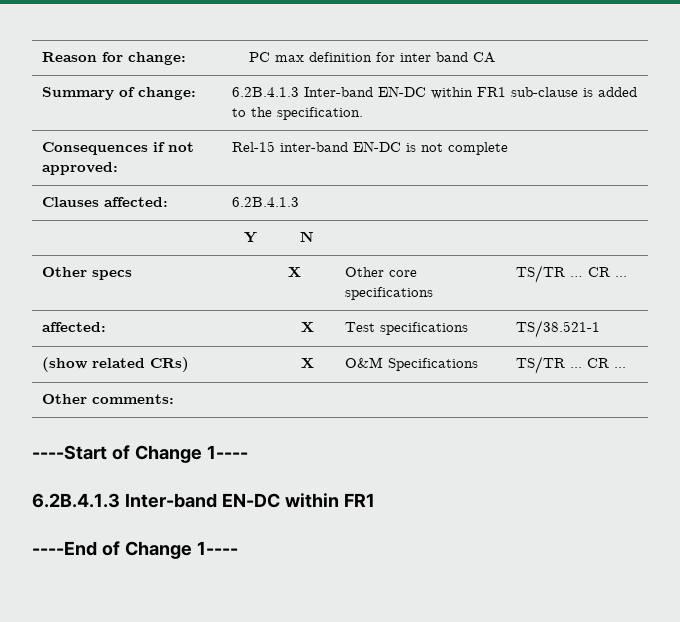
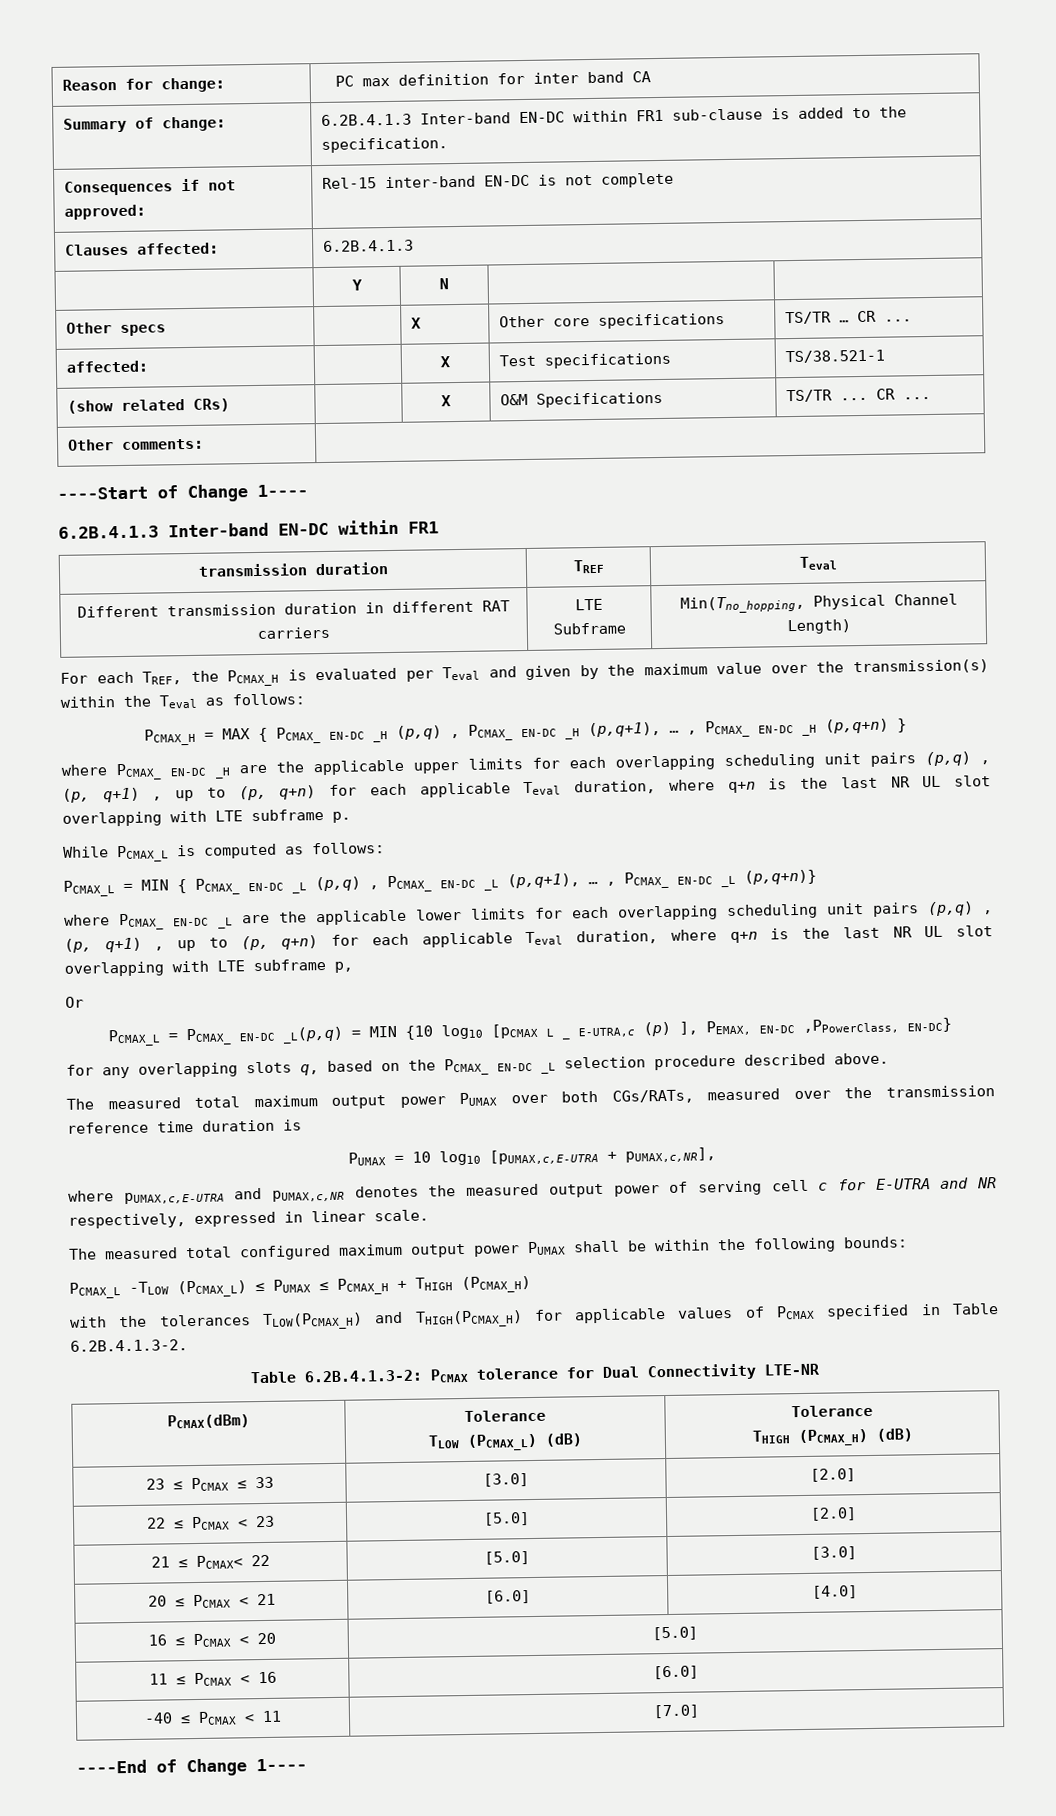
+ transmission duration | TREF | Teval
+ Different transmission duration in different RAT carriers | LTE Subframe | Min(Tno_hopping, Physical Channel Length)
+ For each TREF, the PCMAX_H is evaluated per Teval and given by the maximum value over the transmission(s) within the Teval as follows:
+ PCMAX_H = MAX { PCMAX_ EN-DC _H (p,q) , PCMAX_ EN-DC _H (p,q+1), … , PCMAX_ EN-DC _H (p,q+n) }
+ where PCMAX_ EN-DC _H are the applicable upper limits for each overlapping scheduling unit pairs (p,q) , (p, q+1) , up to (p, q+n) for each applicable Teval duration, where q+n is the last NR UL slot overlapping with LTE subframe p.
+ While PCMAX_L is computed as follows:
+ PCMAX_L = MIN { PCMAX_ EN-DC _L (p,q) , PCMAX_ EN-DC _L (p,q+1), … , PCMAX_ EN-DC _L (p,q+n)}
+ where PCMAX_ EN-DC _L are the applicable lower limits for each overlapping scheduling unit pairs (p,q) , (p, q+1) , up to (p, q+n) for each applicable Teval duration, where q+n is the last NR UL slot overlapping with LTE subframe p,
+ Or
+ PCMAX_L = PCMAX_ EN-DC _L(p,q) = MIN {10 log10 [pCMAX L _ E-UTRA,c (p) ], PEMAX, EN-DC ,PPowerClass, EN-DC}
+ for any overlapping slots q, based on the PCMAX_ EN-DC _L selection procedure described above.
+ The measured total maximum output power PUMAX over both CGs/RATs, measured over the transmission reference time duration is
+ PUMAX = 10 log10 [pUMAX,c,E-UTRA + pUMAX,c,NR],
+ where pUMAX,c,E-UTRA and pUMAX,c,NR denotes the measured output power of serving cell c for E-UTRA and NR respectively, expressed in linear scale.
+ The measured total configured maximum output power PUMAX shall be within the following bounds:
+ PCMAX_L -TLOW (PCMAX_L) ≤ PUMAX ≤ PCMAX_H + THIGH (PCMAX_H)
+ with the tolerances TLOW(PCMAX_H) and THIGH(PCMAX_H) for applicable values of PCMAX specified in Table 6.2B.4.1.3-2.
+ Table 6.2B.4.1.3-2: PCMAX tolerance for Dual Connectivity LTE-NR
+ PCMAX(dBm) | Tolerance
+ TLOW (PCMAX_L) (dB) | Tolerance
+ THIGH (PCMAX_H) (dB)
+ 23 ≤ PCMAX ≤ 33 | [3.0] | [2.0]
+ 22 ≤ PCMAX < 23 | [5.0] | [2.0]
+ 21 ≤ PCMAX< 22 | [5.0] | [3.0]
+ 20 ≤ PCMAX < 21 | [6.0] | [4.0]
+ 16 ≤ PCMAX < 20 | [5.0]
+ 11 ≤ PCMAX < 16 | [6.0]
+ -40 ≤ PCMAX < 11 | [7.0]

